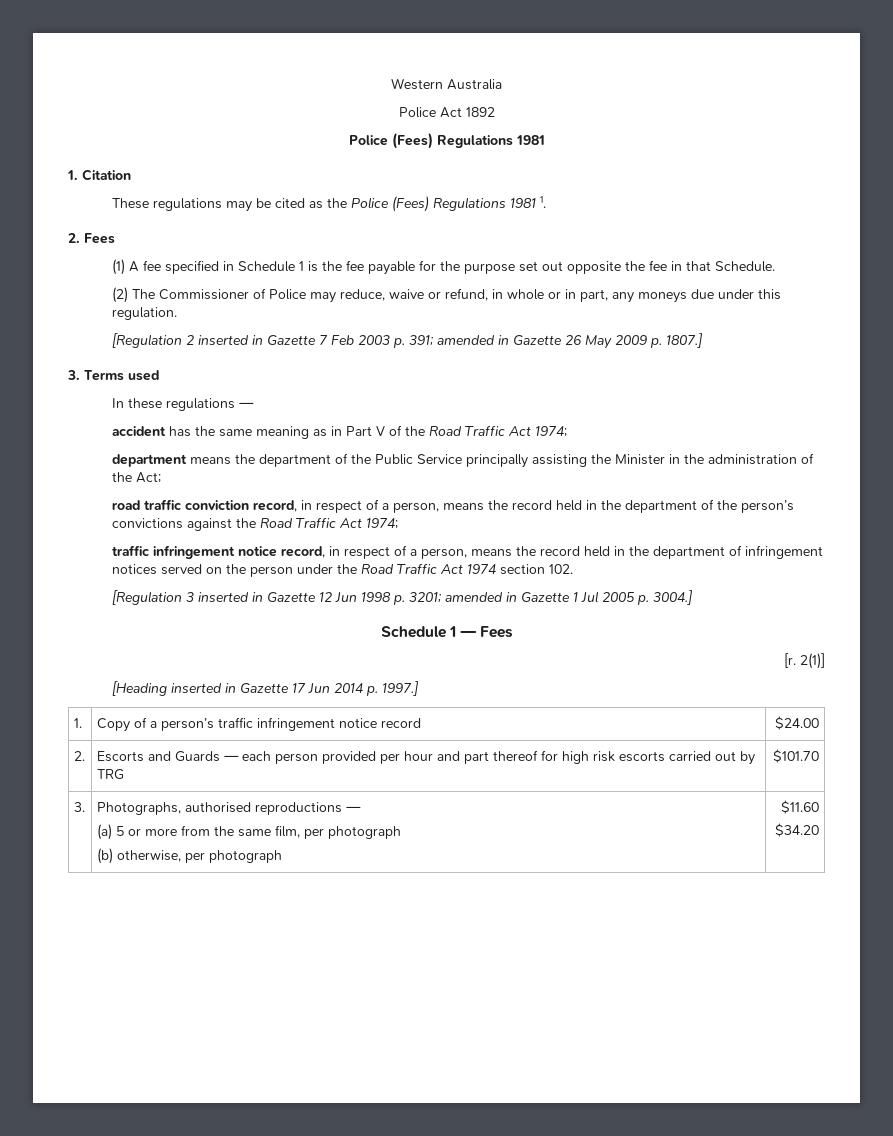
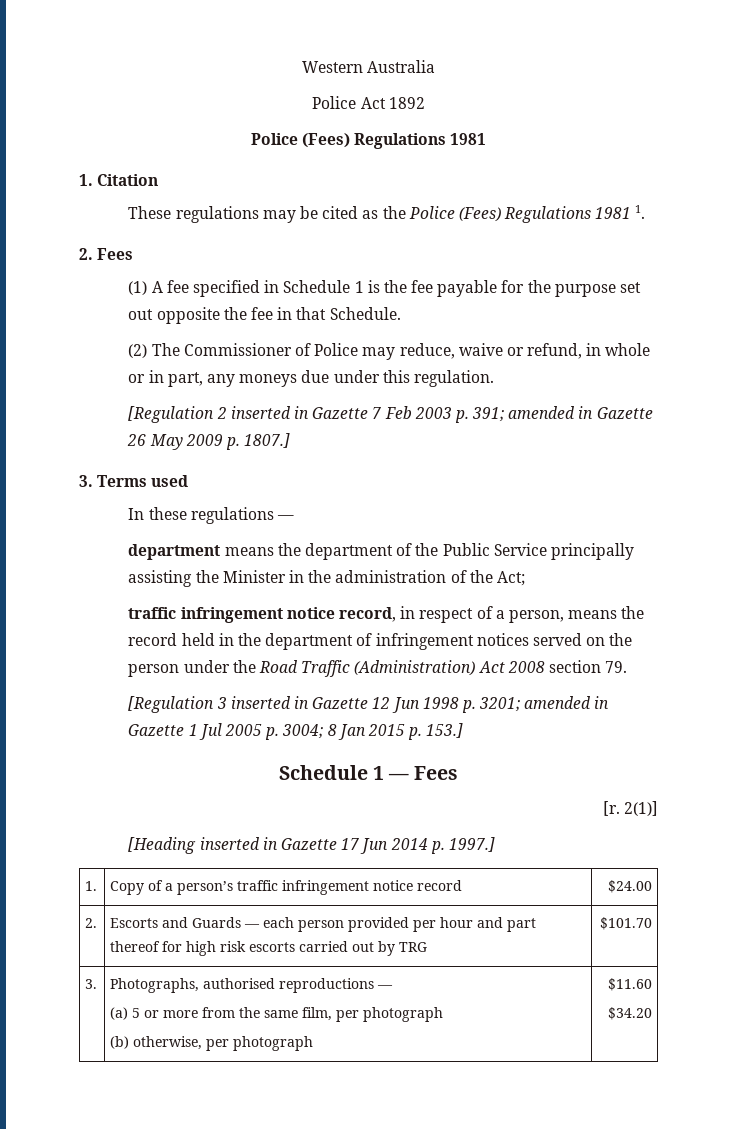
- accident has the same meaning as in Part V of the Road Traffic Act 1974;
- road traffic conviction record, in respect of a person, means the record held in the department of the person’s convictions against the Road Traffic Act 1974;
- traffic infringement notice record, in respect of a person, means the record held in the department of infringement notices served on the person under the Road Traffic Act 1974 section 102.
+ traffic infringement notice record, in respect of a person, means the record held in the department of infringement notices served on the person under the Road Traffic (Administration) Act 2008 section 79.
- [Regulation 3 inserted in Gazette 12 Jun 1998 p. 3201; amended in Gazette 1 Jul 2005 p. 3004.]
+ [Regulation 3 inserted in Gazette 12 Jun 1998 p. 3201; amended in Gazette 1 Jul 2005 p. 3004; 8 Jan 2015 p. 153.]

